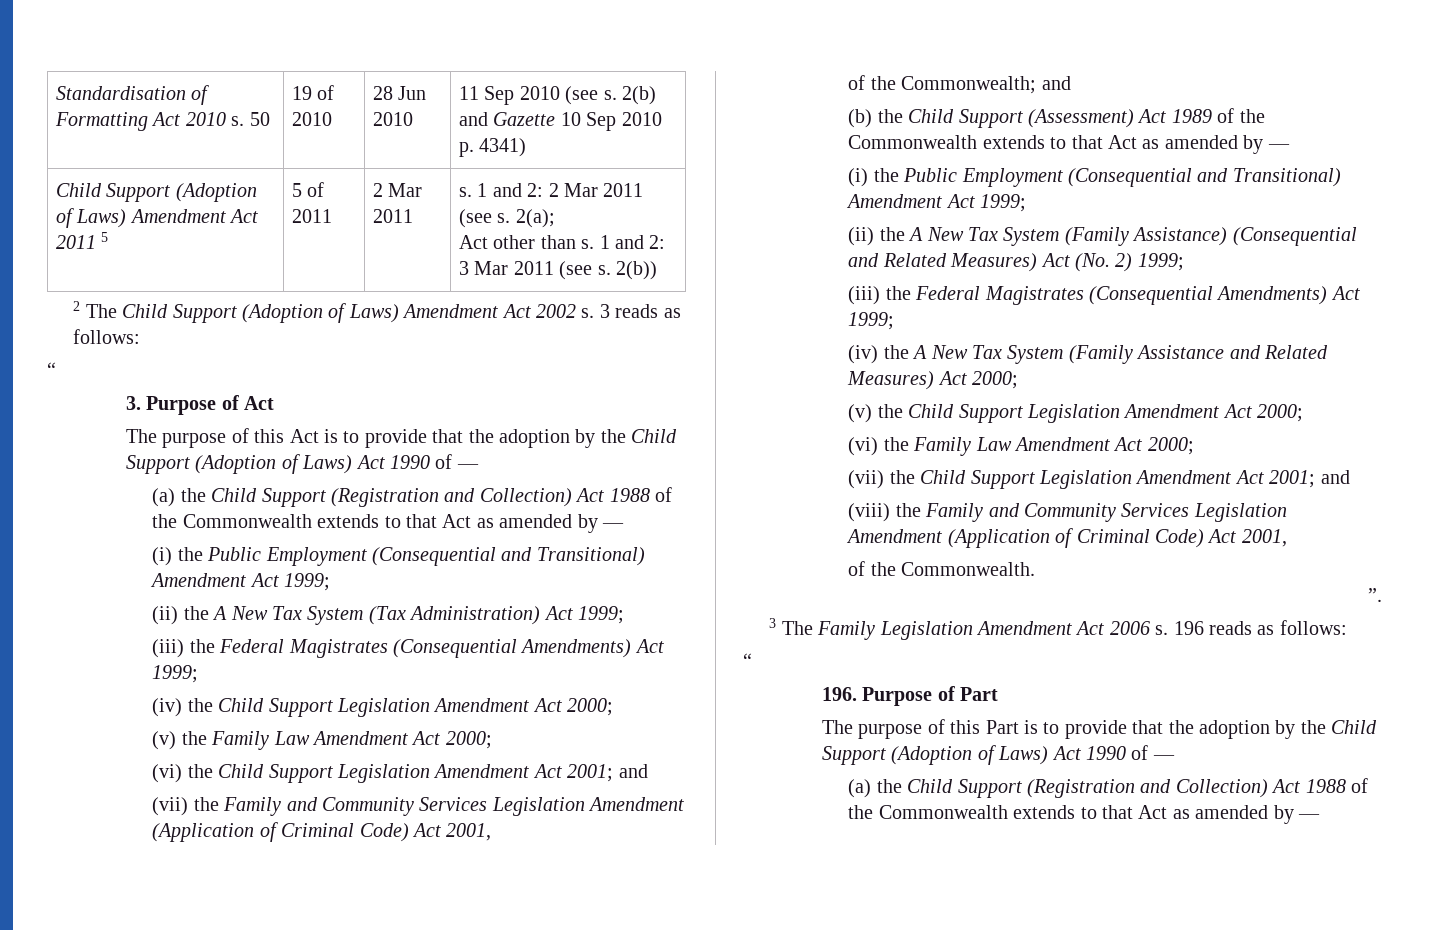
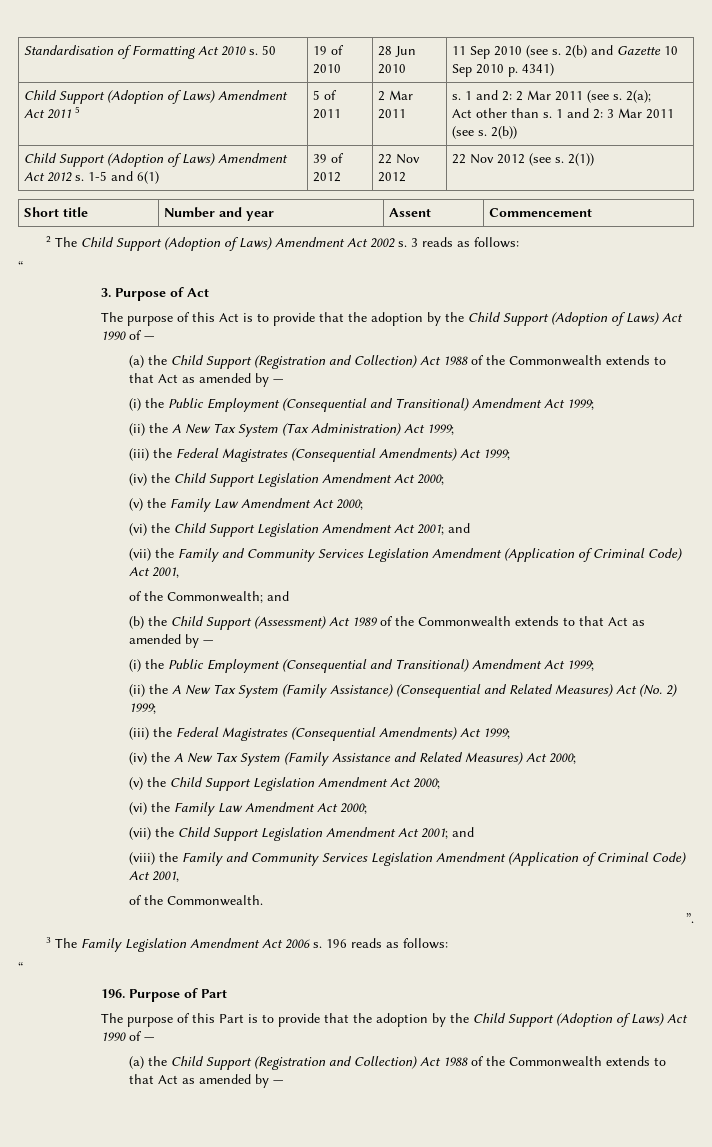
+ Child Support (Adoption of Laws) Amendment Act 2012 s. 1-5 and 6(1) | 39 of 2012 | 22 Nov 2012 | 22 Nov 2012 (see s. 2(1))
+ Short title | Number and year | Assent | Commencement

